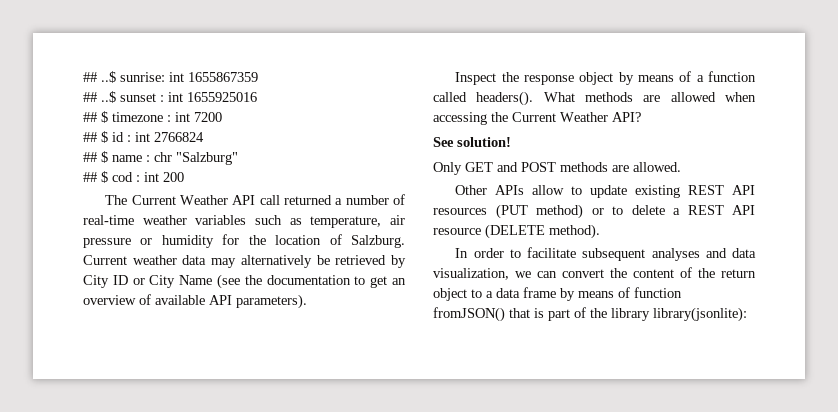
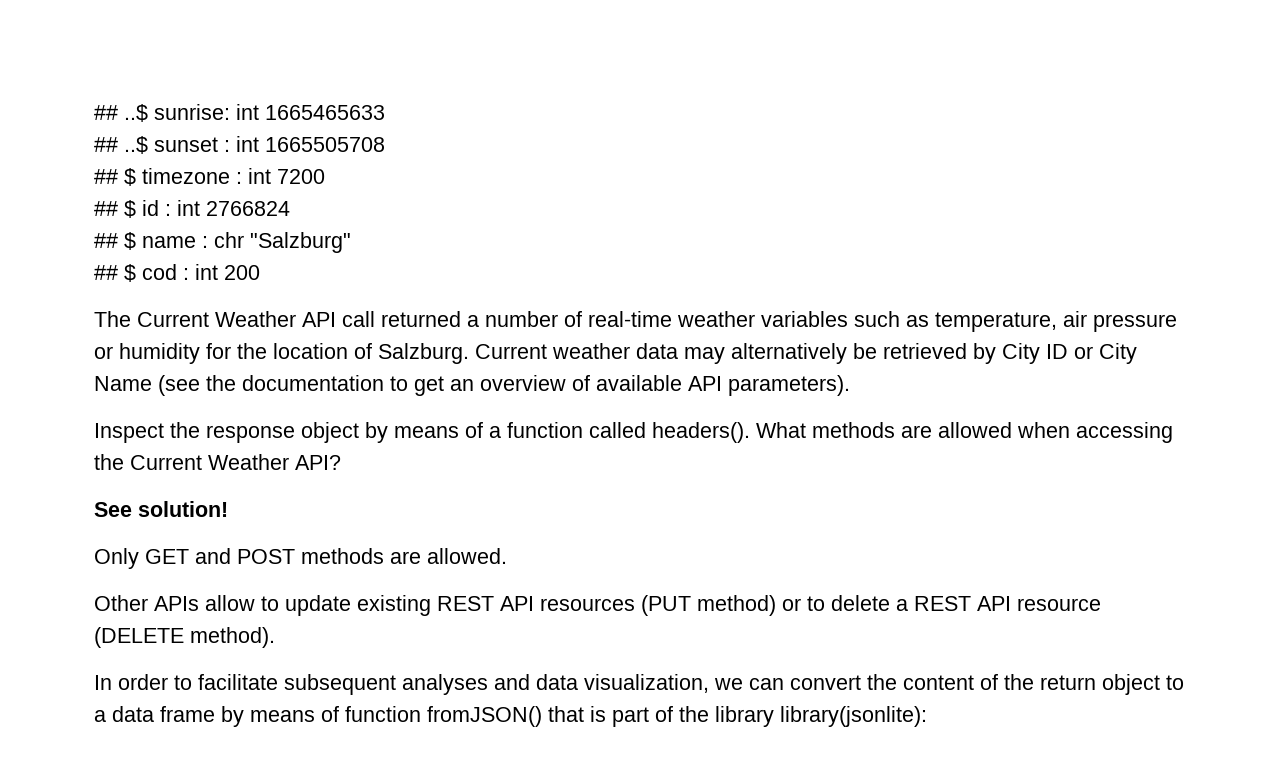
- ## ..$ sunrise: int 1655867359
+ ## ..$ sunrise: int 1665465633
- ## ..$ sunset : int 1655925016
+ ## ..$ sunset : int 1665505708

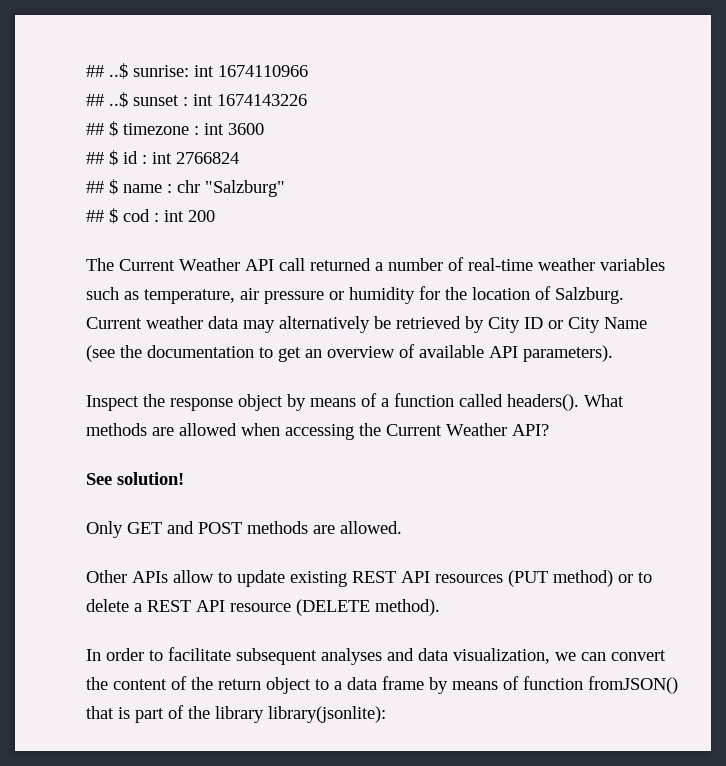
- ## ..$ sunrise: int 1665465633
+ ## ..$ sunrise: int 1674110966
- ## ..$ sunset : int 1665505708
+ ## ..$ sunset : int 1674143226
- ## $ timezone : int 7200
+ ## $ timezone : int 3600

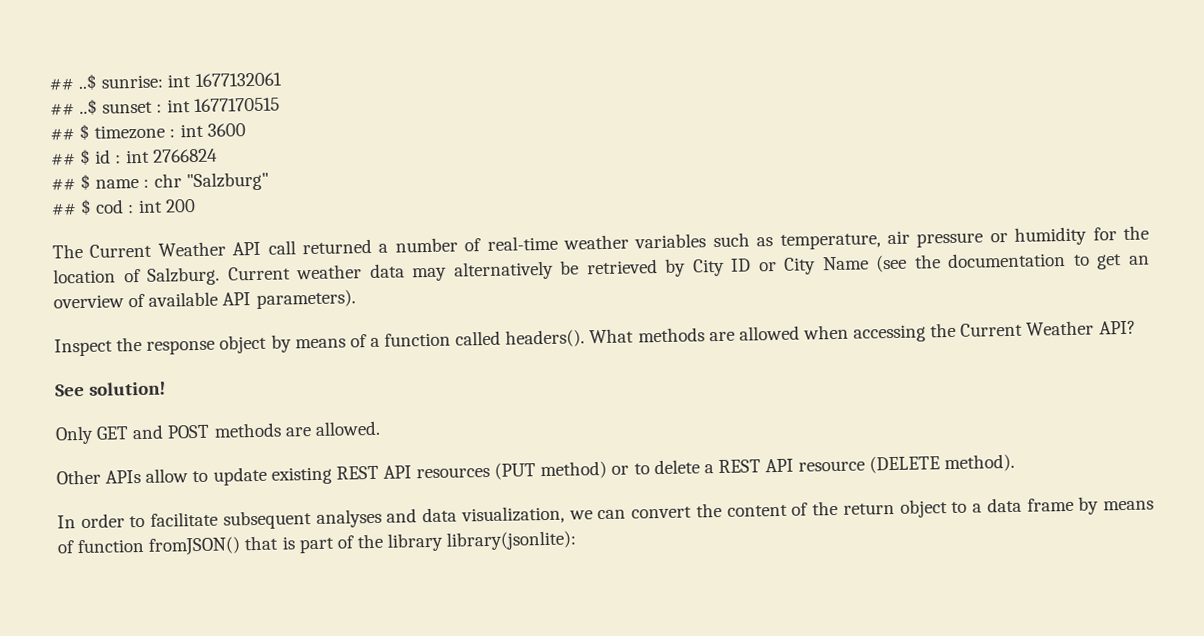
- ## ..$ sunrise: int 1674110966
+ ## ..$ sunrise: int 1677132061
- ## ..$ sunset : int 1674143226
+ ## ..$ sunset : int 1677170515

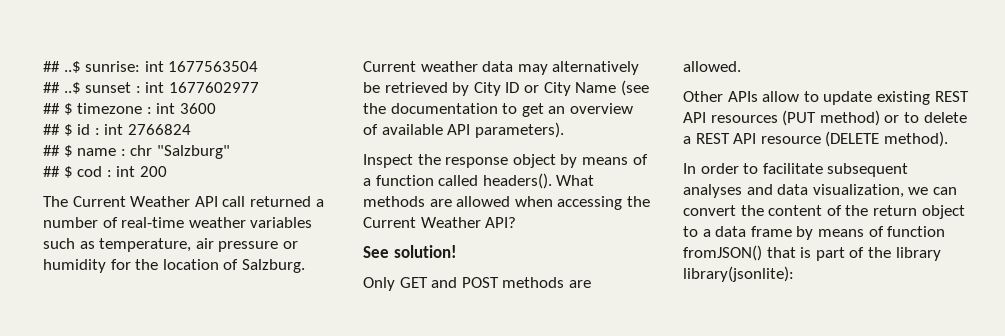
- ## ..$ sunrise: int 1677132061
+ ## ..$ sunrise: int 1677563504
- ## ..$ sunset : int 1677170515
+ ## ..$ sunset : int 1677602977

